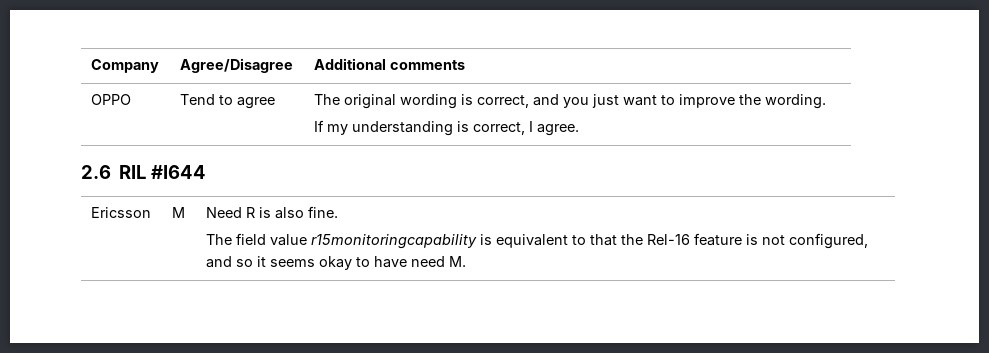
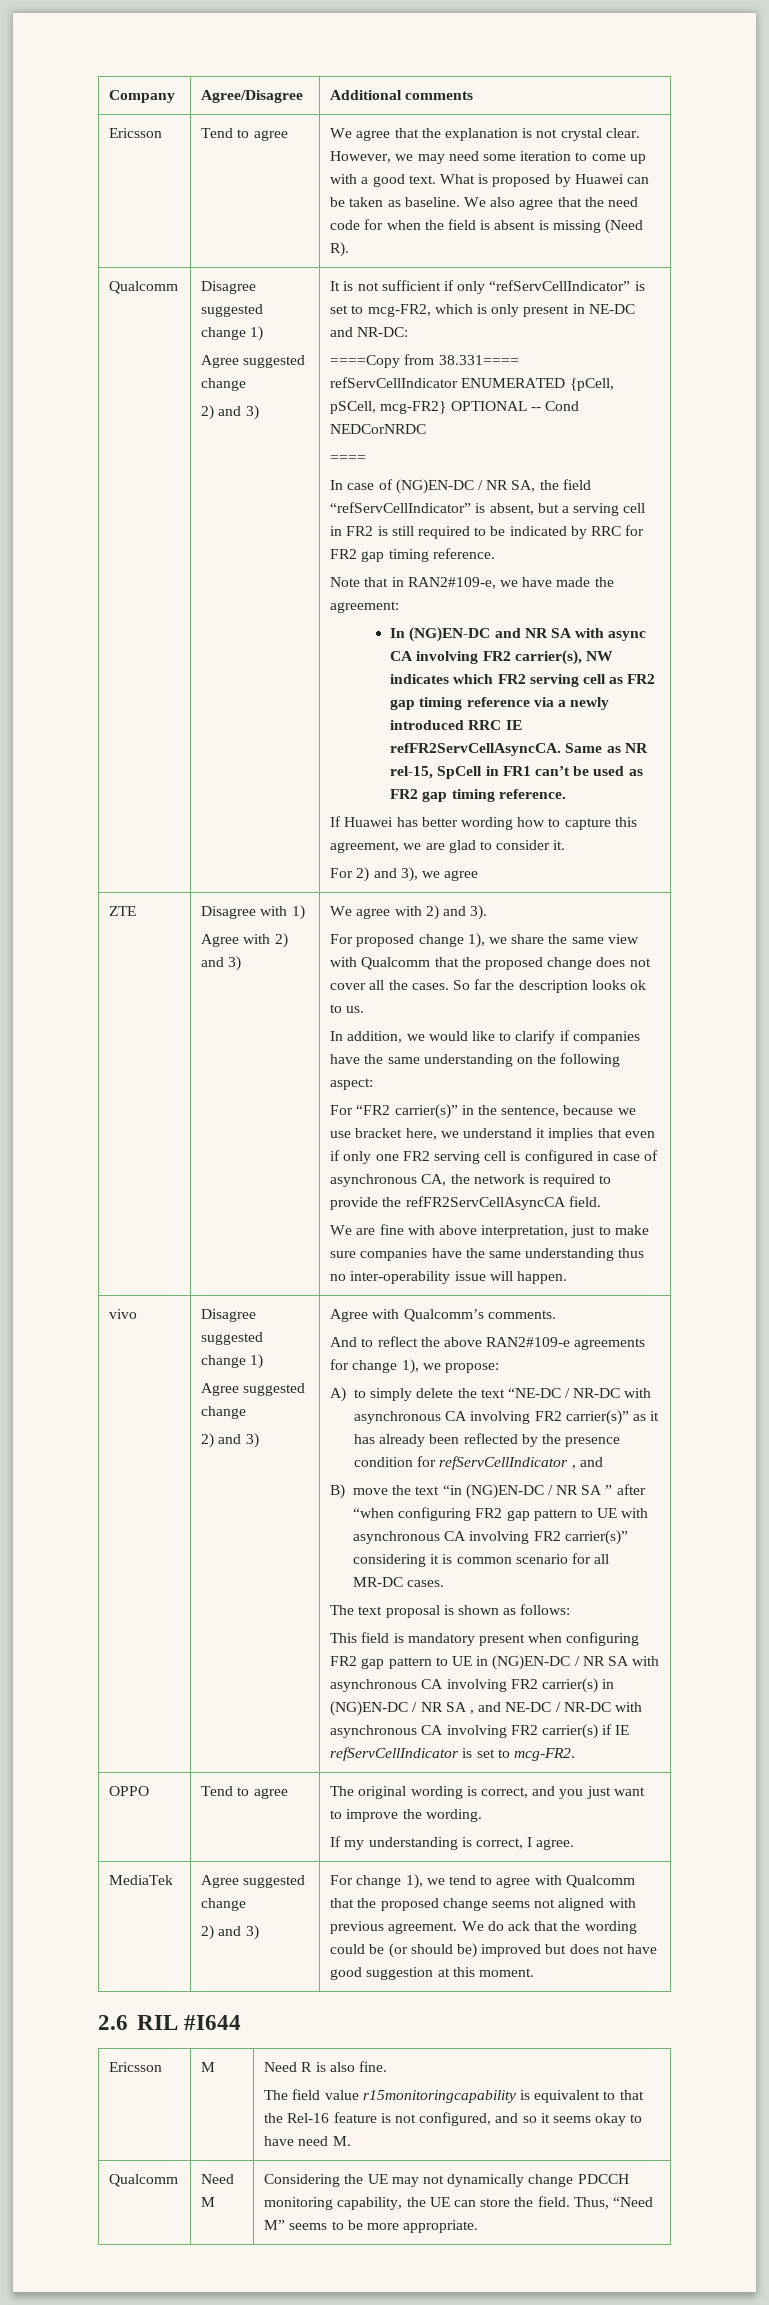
+ Ericsson | Tend to agree | We agree that the explanation is not crystal clear. However, we may need some iteration to come up with a good text. What is proposed by Huawei can be taken as baseline. We also agree that the need code for when the field is absent is missing (Need R).
+ Qualcomm | Disagree suggested change 1)
+ Agree suggested change
+ 2) and 3) | It is not sufficient if only “refServCellIndicator” is set to mcg-FR2, which is only present in NE-DC and NR-DC:
+ ====Copy from 38.331====
+ refServCellIndicator ENUMERATED {pCell, pSCell, mcg-FR2} OPTIONAL -- Cond NEDCorNRDC
+ ====
+ In case of (NG)EN-DC / NR SA, the field “refServCellIndicator” is absent, but a serving cell in FR2 is still required to be indicated by RRC for FR2 gap timing reference.
+ Note that in RAN2#109-e, we have made the agreement:
+ In (NG)EN-DC and NR SA with async CA involving FR2 carrier(s), NW indicates which FR2 serving cell as FR2 gap timing reference via a newly introduced RRC IE refFR2ServCellAsyncCA. Same as NR rel-15, SpCell in FR1 can’t be used as FR2 gap timing reference.
+ If Huawei has better wording how to capture this agreement, we are glad to consider it.
+ For 2) and 3), we agree
+ ZTE | Disagree with 1)
+ Agree with 2) and 3) | We agree with 2) and 3).
+ For proposed change 1), we share the same view with Qualcomm that the proposed change does not cover all the cases. So far the description looks ok to us.
+ In addition, we would like to clarify if companies have the same understanding on the following aspect:
+ For “FR2 carrier(s)” in the sentence, because we use bracket here, we understand it implies that even if only one FR2 serving cell is configured in case of asynchronous CA, the network is required to provide the refFR2ServCellAsyncCA field.
+ We are fine with above interpretation, just to make sure companies have the same understanding thus no inter-operability issue will happen.
+ vivo | Disagree suggested change 1)
+ Agree suggested change
+ 2) and 3) | Agree with Qualcomm’s comments.
+ And to reflect the above RAN2#109-e agreements for change 1), we propose:
+ A) to simply delete the text “NE-DC / NR-DC with asynchronous CA involving FR2 carrier(s)” as it has already been reflected by the presence condition for refServCellIndicator , and
+ B) move the text “in (NG)EN-DC / NR SA ” after “when configuring FR2 gap pattern to UE with asynchronous CA involving FR2 carrier(s)” considering it is common scenario for all MR-DC cases.
+ The text proposal is shown as follows:
+ This field is mandatory present when configuring FR2 gap pattern to UE in (NG)EN-DC / NR SA with asynchronous CA involving FR2 carrier(s) in (NG)EN-DC / NR SA , and NE-DC / NR-DC with asynchronous CA involving FR2 carrier(s) if IE refServCellIndicator is set to mcg-FR2.
+ MediaTek | Agree suggested change
+ 2) and 3) | For change 1), we tend to agree with Qualcomm that the proposed change seems not aligned with previous agreement. We do ack that the wording could be (or should be) improved but does not have good suggestion at this moment.
+ Qualcomm | Need M | Considering the UE may not dynamically change PDCCH monitoring capability, the UE can store the field. Thus, “Need M” seems to be more appropriate.

